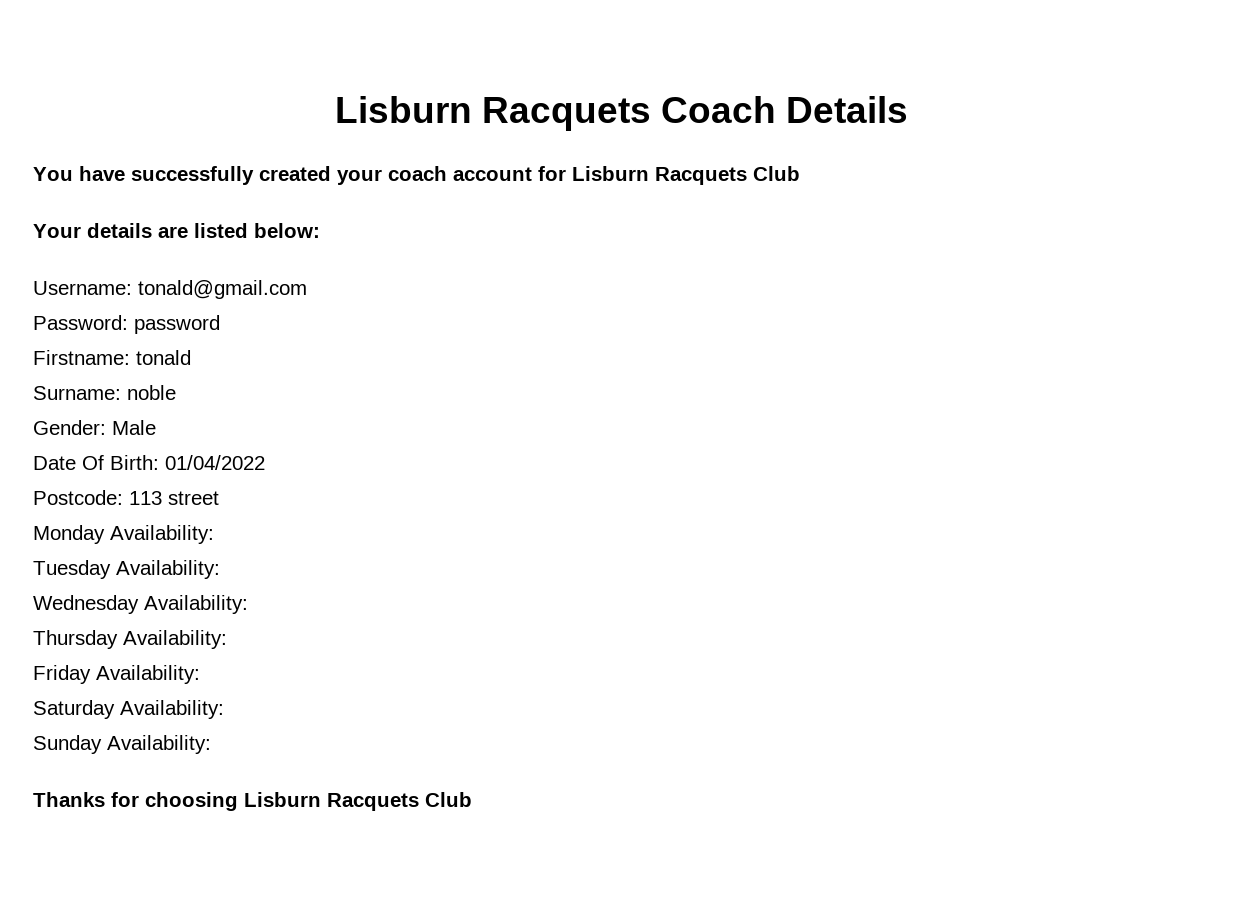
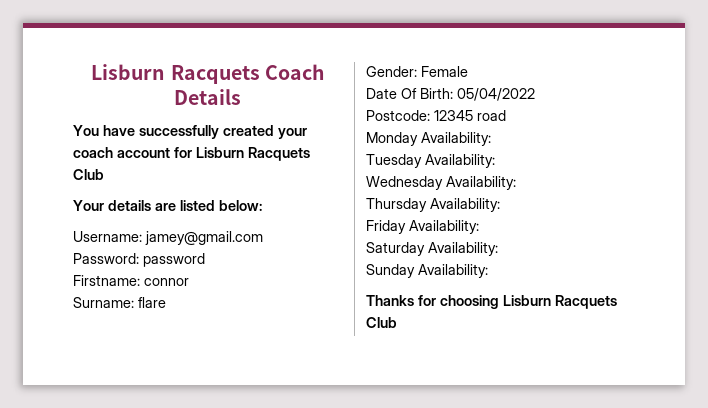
- Username: tonald@gmail.com
+ Username: jamey@gmail.com
- Firstname: tonald
+ Firstname: connor
- Surname: noble
+ Surname: flare
- Gender: Male
+ Gender: Female
- Date Of Birth: 01/04/2022
+ Date Of Birth: 05/04/2022
- Postcode: 113 street
+ Postcode: 12345 road

